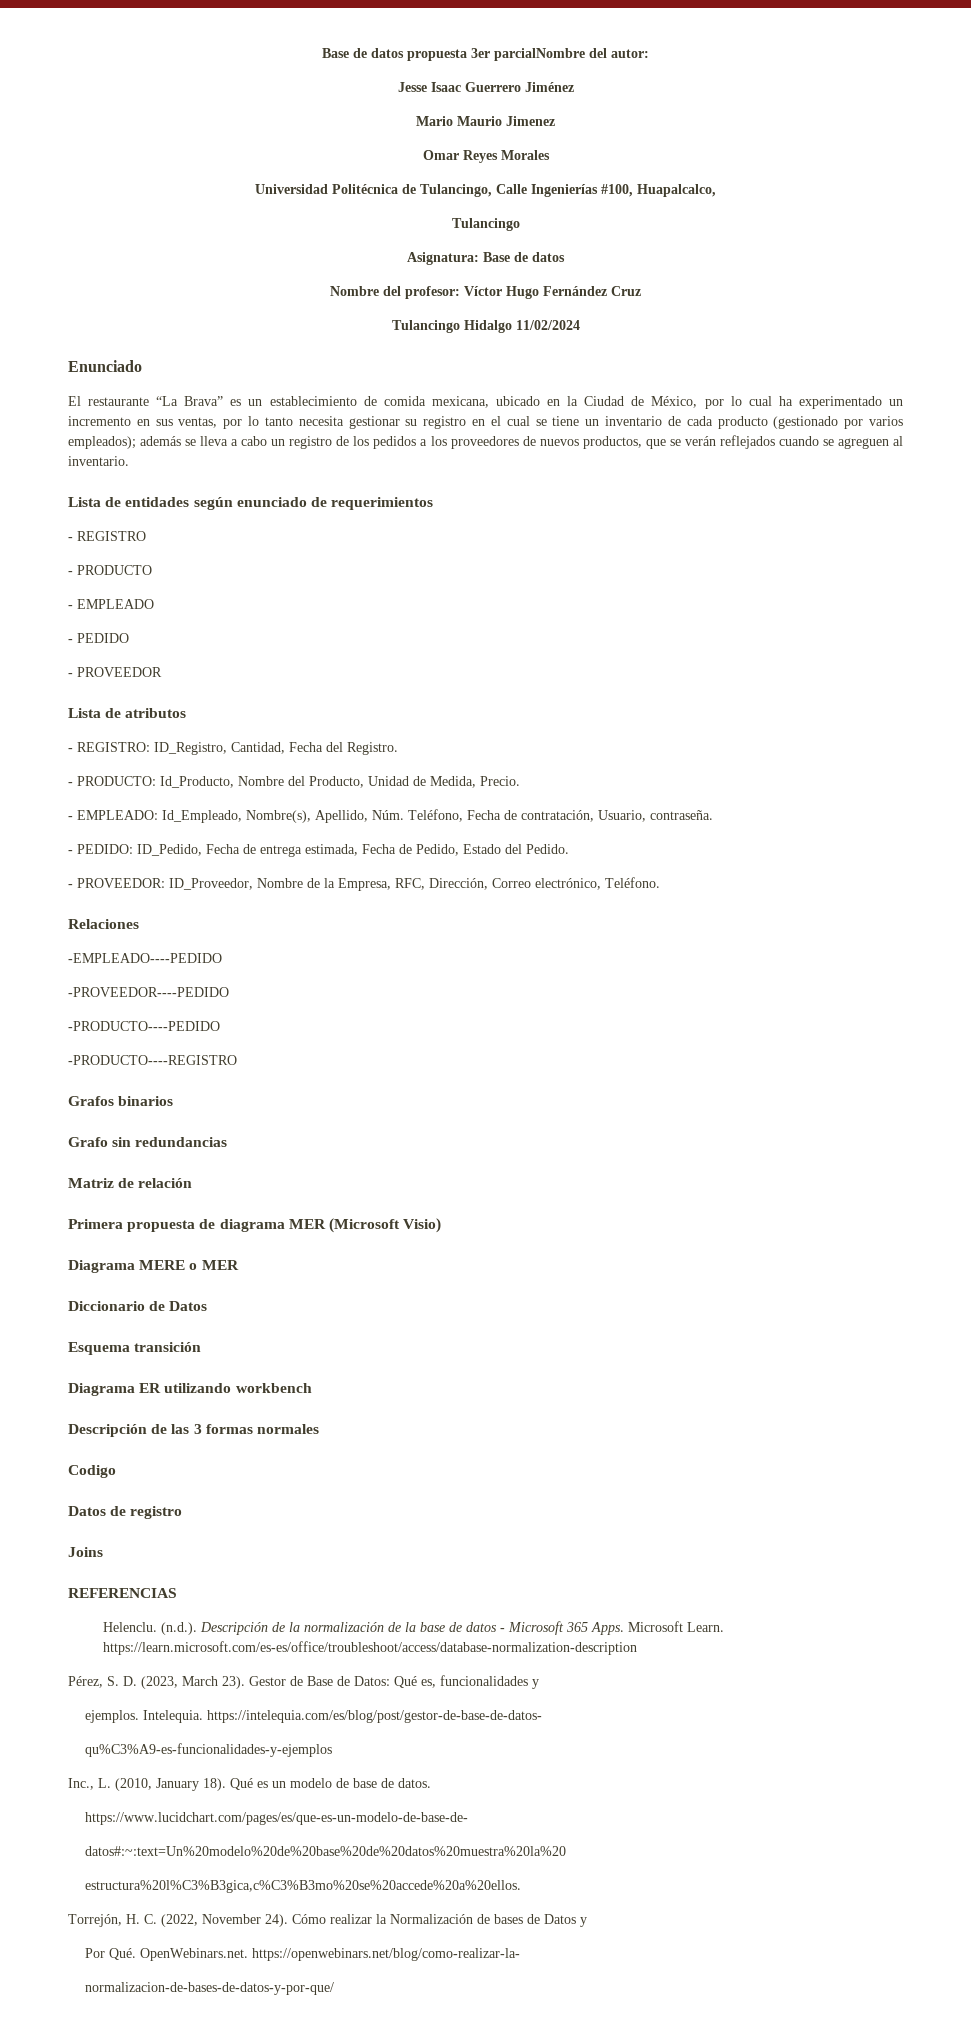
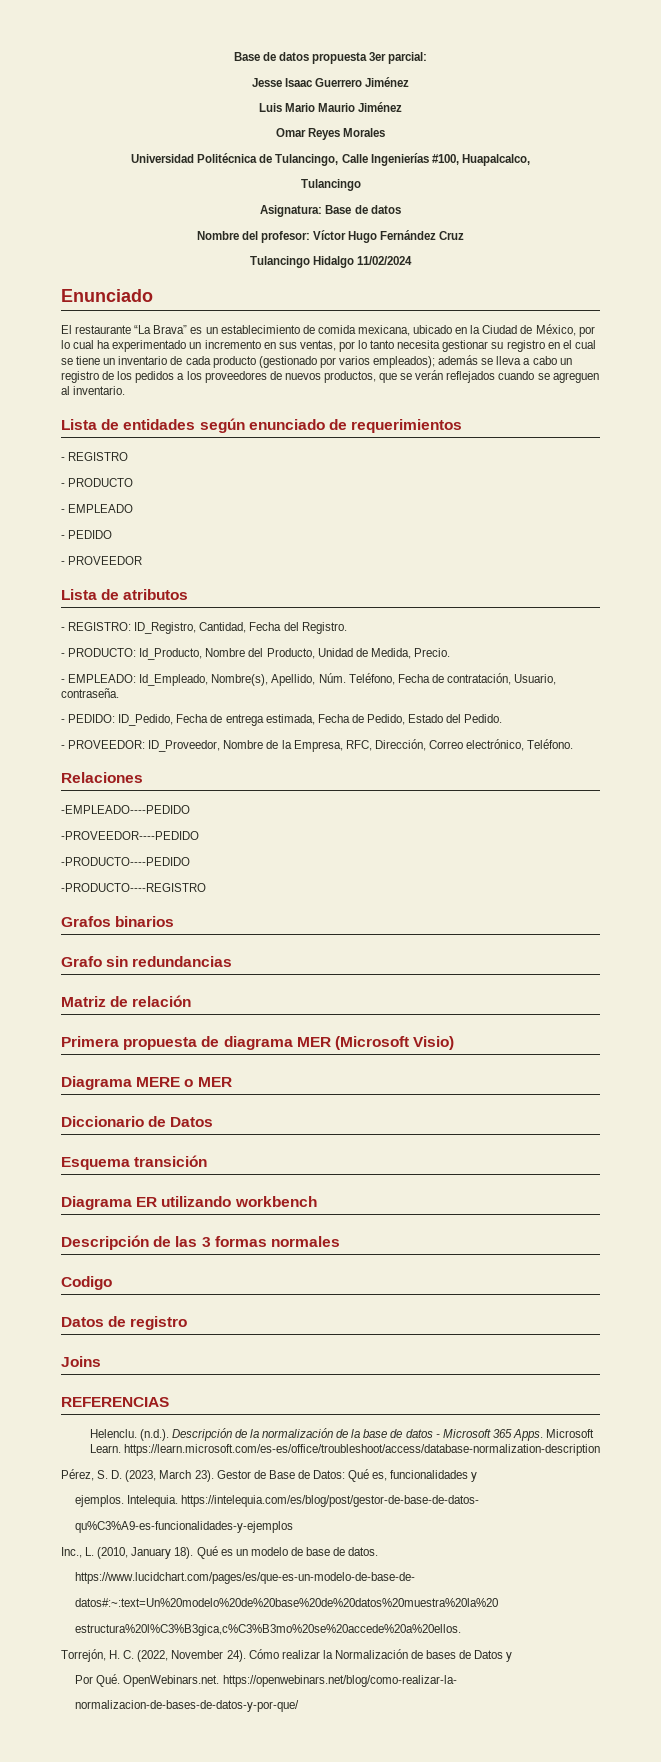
- Base de datos propuesta 3er parcialNombre del autor:
+ Base de datos propuesta 3er parcial:
- Mario Maurio Jimenez
+ Luis Mario Maurio Jiménez

